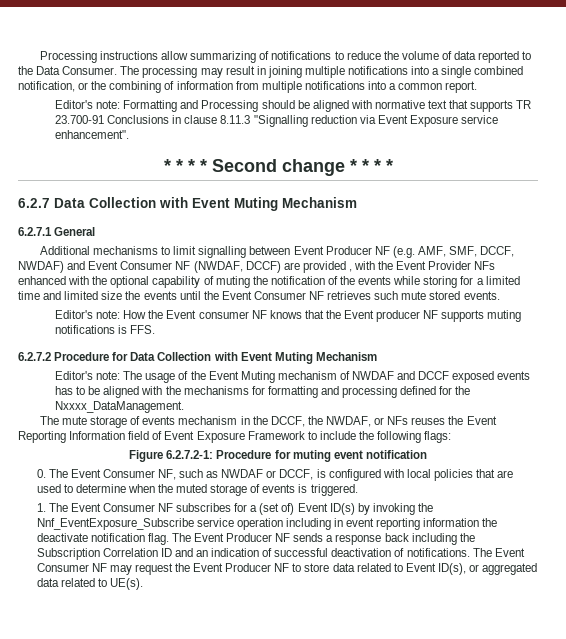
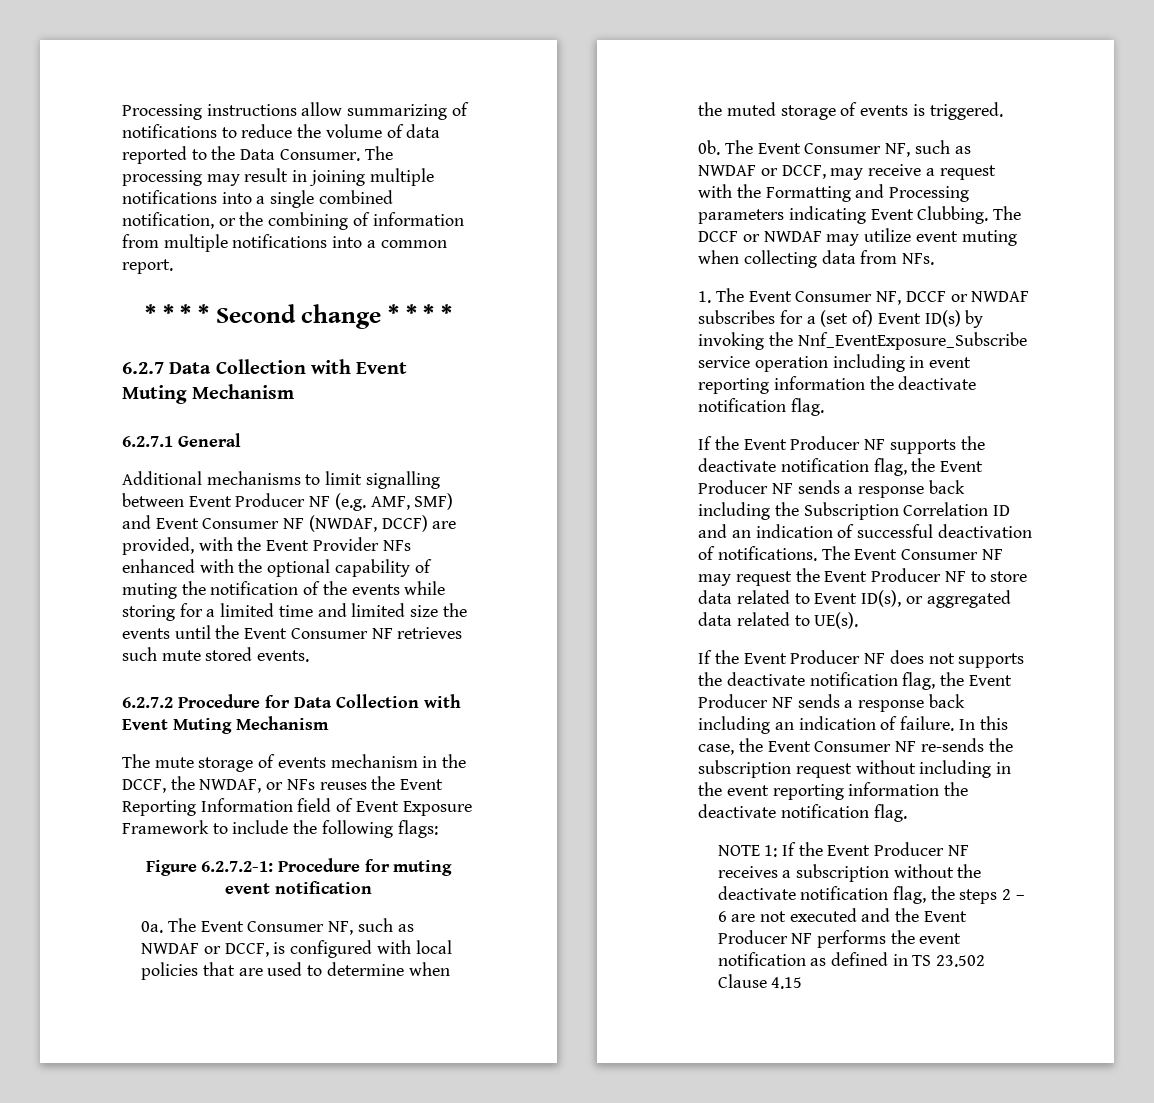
- Editor's note: Formatting and Processing should be aligned with normative text that supports TR 23.700-91 Conclusions in clause 8.11.3 "Signalling reduction via Event Exposure service enhancement".
- Additional mechanisms to limit signalling between Event Producer NF (e.g. AMF, SMF, DCCF, NWDAF) and Event Consumer NF (NWDAF, DCCF) are provided , with the Event Provider NFs enhanced with the optional capability of muting the notification of the events while storing for a limited time and limited size the events until the Event Consumer NF retrieves such mute stored events.
+ Additional mechanisms to limit signalling between Event Producer NF (e.g. AMF, SMF) and Event Consumer NF (NWDAF, DCCF) are provided, with the Event Provider NFs enhanced with the optional capability of muting the notification of the events while storing for a limited time and limited size the events until the Event Consumer NF retrieves such mute stored events.
- Editor's note: How the Event consumer NF knows that the Event producer NF supports muting notifications is FFS.
- Editor's note: The usage of the Event Muting mechanism of NWDAF and DCCF exposed events has to be aligned with the mechanisms for formatting and processing defined for the Nxxxx_DataManagement.
- 0. The Event Consumer NF, such as NWDAF or DCCF, is configured with local policies that are used to determine when the muted storage of events is triggered.
+ 0a. The Event Consumer NF, such as NWDAF or DCCF, is configured with local policies that are used to determine when the muted storage of events is triggered.
+ 0b. The Event Consumer NF, such as NWDAF or DCCF, may receive a request with the Formatting and Processing parameters indicating Event Clubbing. The DCCF or NWDAF may utilize event muting when collecting data from NFs.
- 1. The Event Consumer NF subscribes for a (set of) Event ID(s) by invoking the Nnf_EventExposure_Subscribe service operation including in event reporting information the deactivate notification flag. The Event Producer NF sends a response back including the Subscription Correlation ID and an indication of successful deactivation of notifications.
+ 1. The Event Consumer NF, DCCF or NWDAF subscribes for a (set of) Event ID(s) by invoking the Nnf_EventExposure_Subscribe service operation including in event reporting information the deactivate notification flag.
+ If the Event Producer NF supports the deactivate notification flag, the Event Producer NF sends a response back including the Subscription Correlation ID and an indication of successful deactivation of notifications.
+ If the Event Producer NF does not supports the deactivate notification flag, the Event Producer NF sends a response back including an indication of failure. In this case, the Event Consumer NF re-sends the subscription request without including in the event reporting information the deactivate notification flag.
+ NOTE 1: If the Event Producer NF receives a subscription without the deactivate notification flag, the steps 2 – 6 are not executed and the Event Producer NF performs the event notification as defined in TS 23.502 Clause 4.15

